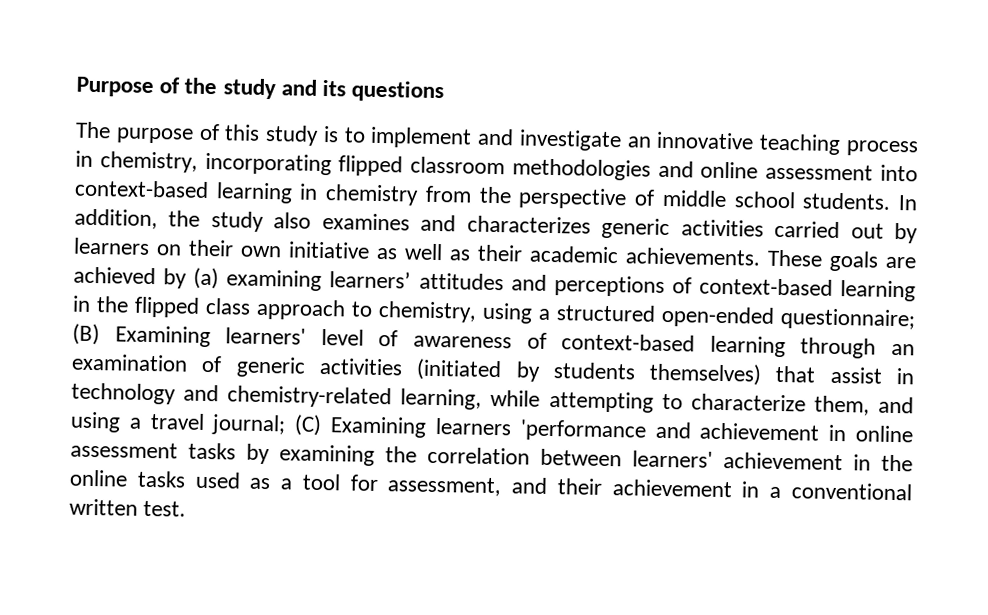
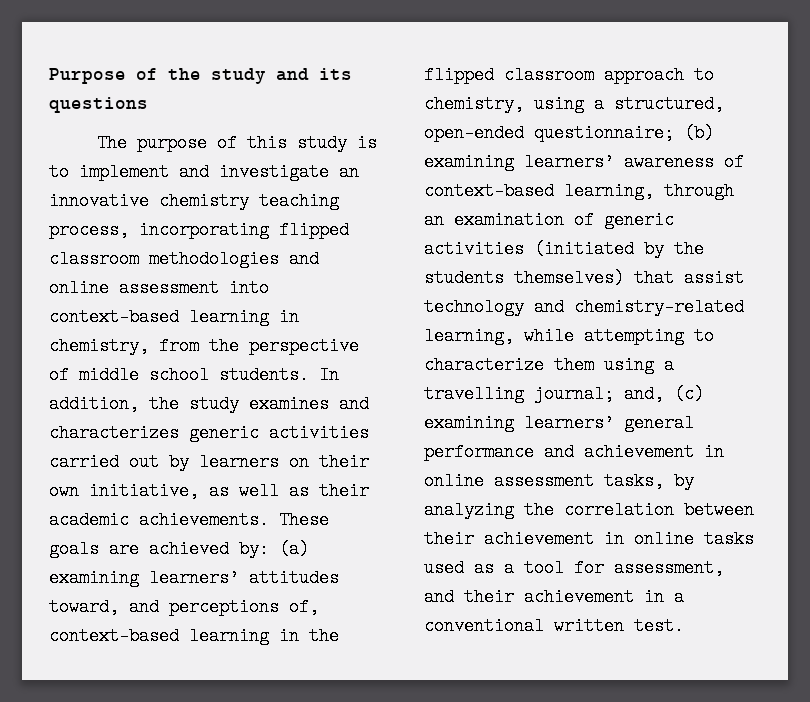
- The purpose of this study is to implement and investigate an innovative teaching process in chemistry, incorporating flipped classroom methodologies and online assessment into context-based learning in chemistry from the perspective of middle school students.
+ The purpose of this study is to implement and investigate an innovative chemistry teaching process, incorporating flipped classroom methodologies and online assessment into context-based learning in chemistry, from the perspective of middle school students.
- In addition, the study also examines and characterizes generic activities carried out by learners on their own initiative as well as their academic achievements.
+ In addition, the study examines and characterizes generic activities carried out by learners on their own initiative, as well as their academic achievements.
- These goals are achieved by (a) examining learners’ attitudes and perceptions of context-based learning in the flipped class approach to chemistry, using a structured open-ended questionnaire;
+ These goals are achieved by: (a) examining learners’ attitudes toward, and perceptions of, context-based learning in the flipped classroom approach to chemistry, using a structured, open-ended questionnaire;
- (B) Examining learners' level of awareness of context-based learning through an examination of generic activities (initiated by students themselves) that assist in technology and chemistry-related learning, while attempting to characterize them, and using a travel journal; (C) Examining learners 'performance and achievement in online assessment tasks by examining the correlation between learners' achievement in the online tasks used as a tool for assessment, and their achievement in a conventional written test.
+ (b) examining learners’ awareness of context-based learning, through an examination of generic activities (initiated by the students themselves) that assist technology and chemistry-related learning, while attempting to characterize them using a travelling journal; and, (c) examining learners’ general performance and achievement in online assessment tasks, by analyzing the correlation between their achievement in online tasks used as a tool for assessment, and their achievement in a conventional written test.

